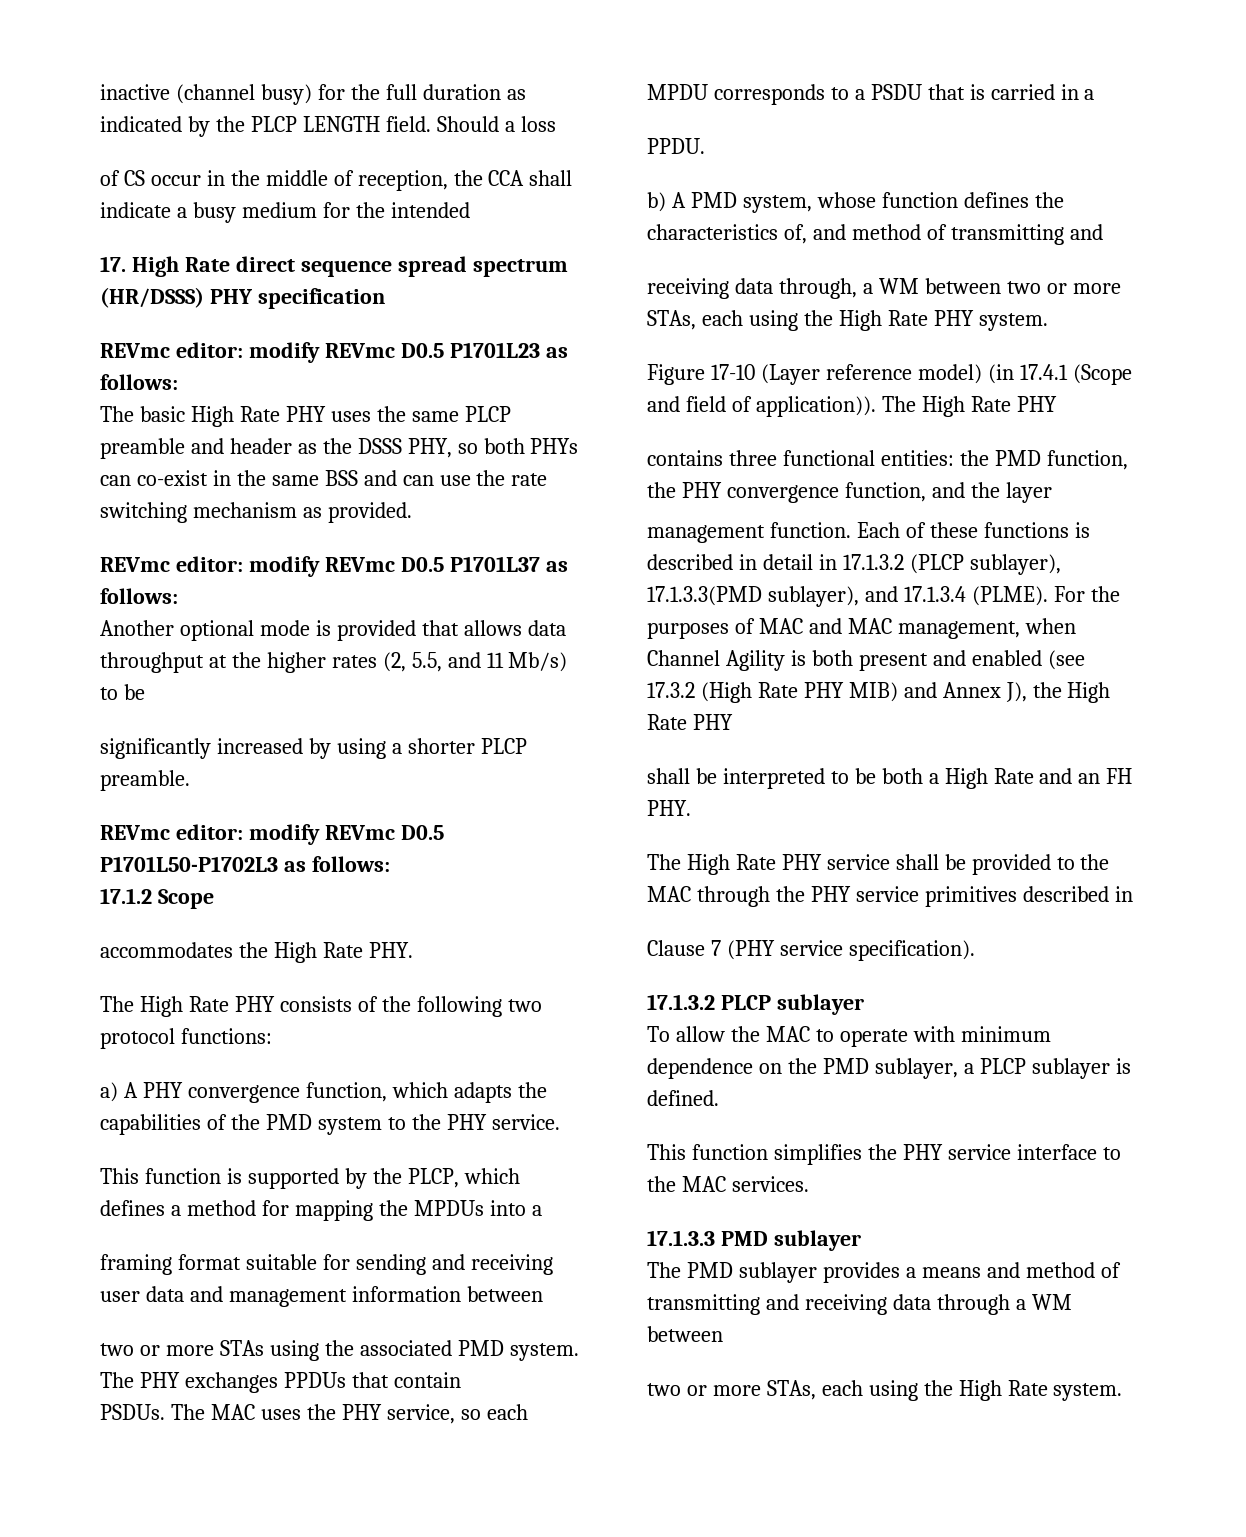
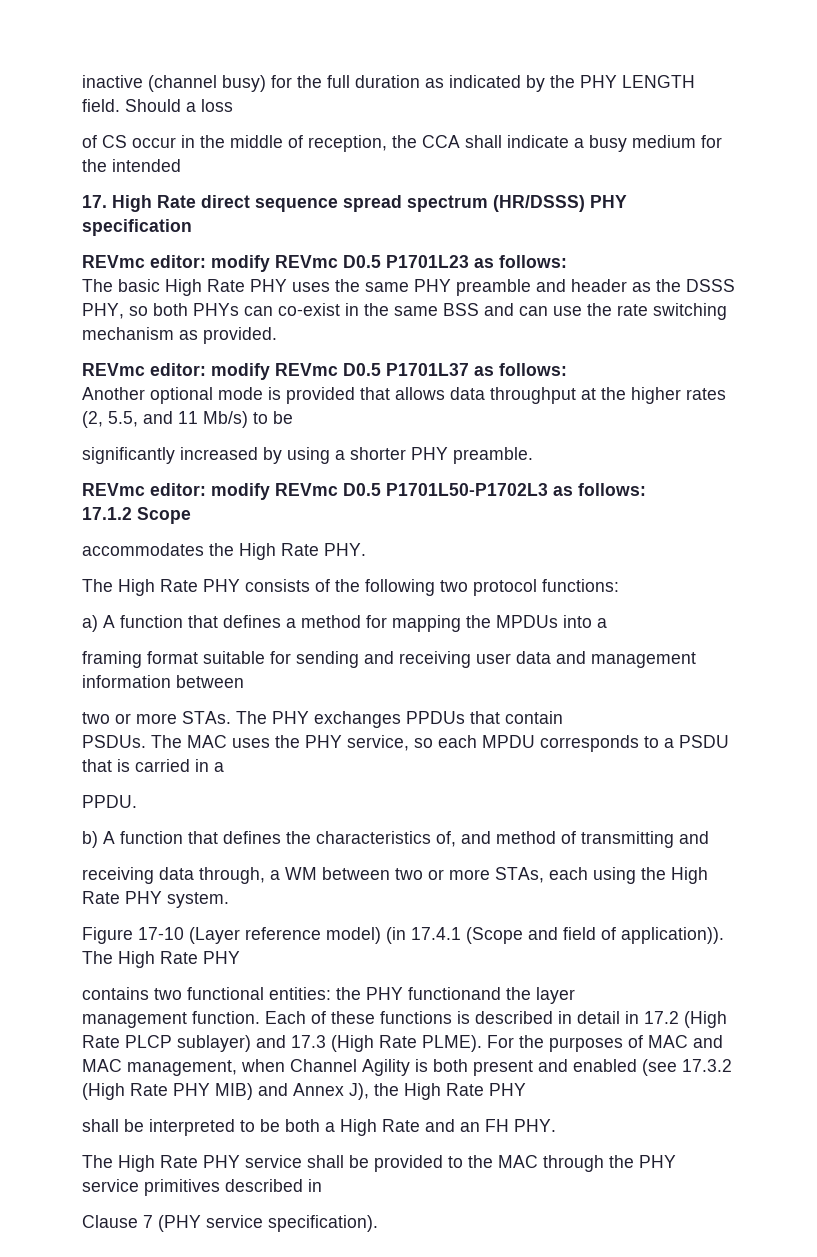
- inactive (channel busy) for the full duration as indicated by the PLCP LENGTH field.
+ inactive (channel busy) for the full duration as indicated by the PHY LENGTH field.
- The basic High Rate PHY uses the same PLCP preamble and header as the DSSS PHY, so both PHYs can co-exist in the same BSS and can use the rate switching mechanism as provided.
+ The basic High Rate PHY uses the same PHY preamble and header as the DSSS PHY, so both PHYs can co-exist in the same BSS and can use the rate switching mechanism as provided.
- significantly increased by using a shorter PLCP preamble.
+ significantly increased by using a shorter PHY preamble.
- a) A PHY convergence function, which adapts the capabilities of the PMD system to the PHY service.
- This function is supported by the PLCP, which defines a method for mapping the MPDUs into a
+ a) A function that defines a method for mapping the MPDUs into a
- two or more STAs using the associated PMD system.
+ two or more STAs.
- b) A PMD system, whose function defines the characteristics of, and method of transmitting and
+ b) A function that defines the characteristics of, and method of transmitting and
- contains three functional entities: the PMD function, the PHY convergence function, and the layer
+ contains two functional entities: the PHY functionand the layer
- Each of these functions is described in detail in 17.1.3.2 (PLCP sublayer), 17.1.3.3(PMD sublayer), and 17.1.3.4 (PLME).
+ Each of these functions is described in detail in 17.2 (High Rate PLCP sublayer) and 17.3 (High Rate PLME).
- 17.1.3.2 PLCP sublayer
- To allow the MAC to operate with minimum dependence on the PMD sublayer, a PLCP sublayer is defined.
- This function simplifies the PHY service interface to the MAC services.
- 17.1.3.3 PMD sublayer
- The PMD sublayer provides a means and method of transmitting and receiving data through a WM between
- two or more STAs, each using the High Rate system.

